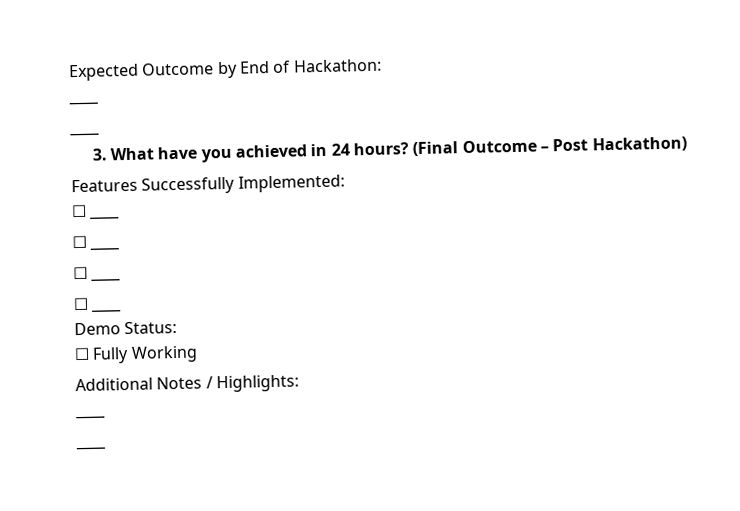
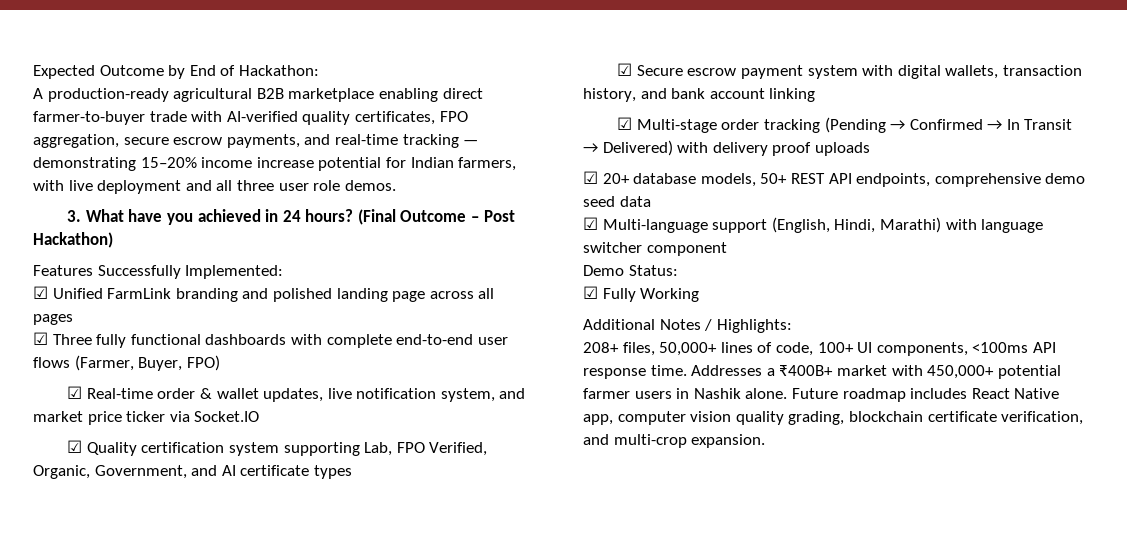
  Expected Outcome by End of Hackathon:
- ____
- ____
+ A production-ready agricultural B2B marketplace enabling direct farmer-to-buyer trade with AI-verified quality certificates, FPO aggregation, secure escrow payments, and real-time tracking — demonstrating 15–20% income increase potential for Indian farmers, with live deployment and all three user role demos.
  Features Successfully Implemented:
- ☐ ____
- ☐ ____
- ☐ ____
- ☐ ____
+ ☑ Unified FarmLink branding and polished landing page across all pages
+ ☑ Three fully functional dashboards with complete end-to-end user flows (Farmer, Buyer, FPO)
+ ☑ Real-time order & wallet updates, live notification system, and market price ticker via Socket.IO
+ ☑ Quality certification system supporting Lab, FPO Verified, Organic, Government, and AI certificate types
+ ☑ Secure escrow payment system with digital wallets, transaction history, and bank account linking
+ ☑ Multi-stage order tracking (Pending → Confirmed → In Transit → Delivered) with delivery proof uploads
+ ☑ 20+ database models, 50+ REST API endpoints, comprehensive demo seed data
+ ☑ Multi-language support (English, Hindi, Marathi) with language switcher component
- ☐ Fully Working
+ ☑ Fully Working
  Additional Notes / Highlights:
- ____
- ____
+ 208+ files, 50,000+ lines of code, 100+ UI components, <100ms API response time. Addresses a ₹400B+ market with 450,000+ potential farmer users in Nashik alone. Future roadmap includes React Native app, computer vision quality grading, blockchain certificate verification, and multi-crop expansion.

